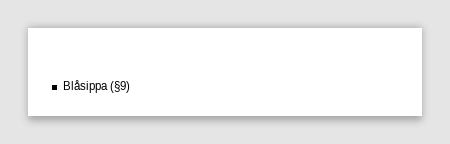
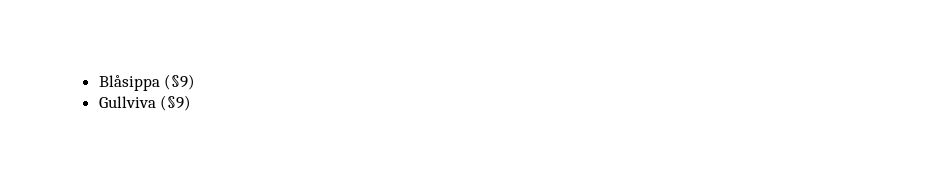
+ Gullviva (§9)

